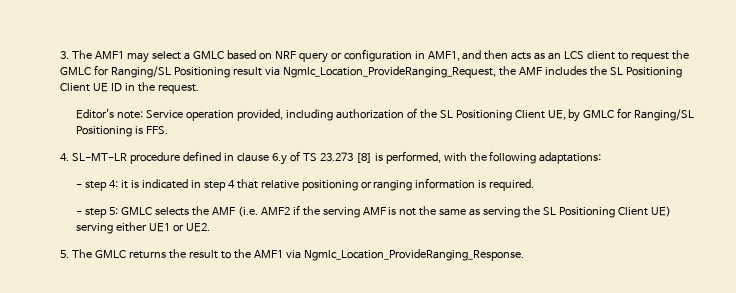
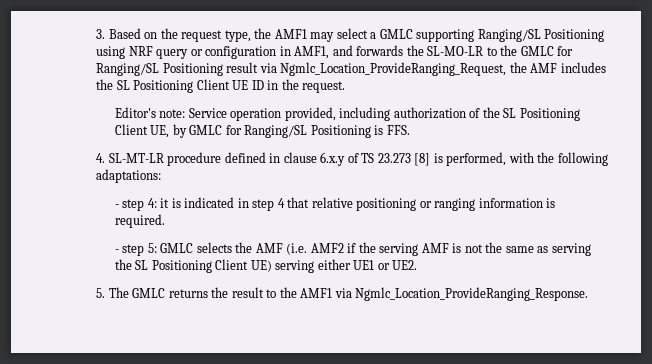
- 3. The AMF1 may select a GMLC based on NRF query or configuration in AMF1, and then acts as an LCS client to request the GMLC for Ranging/SL Positioning result via Ngmlc_Location_ProvideRanging_Request, the AMF includes the SL Positioning Client UE ID in the request.
+ 3. Based on the request type, the AMF1 may select a GMLC supporting Ranging/SL Positioning using NRF query or configuration in AMF1, and forwards the SL-MO-LR to the GMLC for Ranging/SL Positioning result via Ngmlc_Location_ProvideRanging_Request, the AMF includes the SL Positioning Client UE ID in the request.
- 4. SL-MT-LR procedure defined in clause 6.y of TS 23.273 [8] is performed, with the following adaptations:
+ 4. SL-MT-LR procedure defined in clause 6.x.y of TS 23.273 [8] is performed, with the following adaptations:

